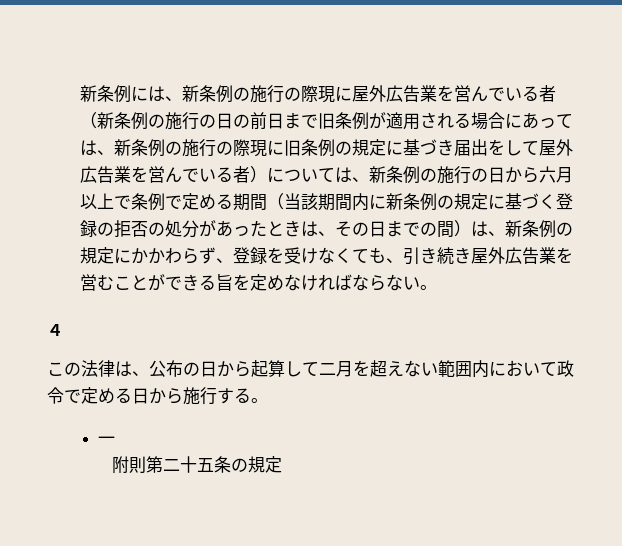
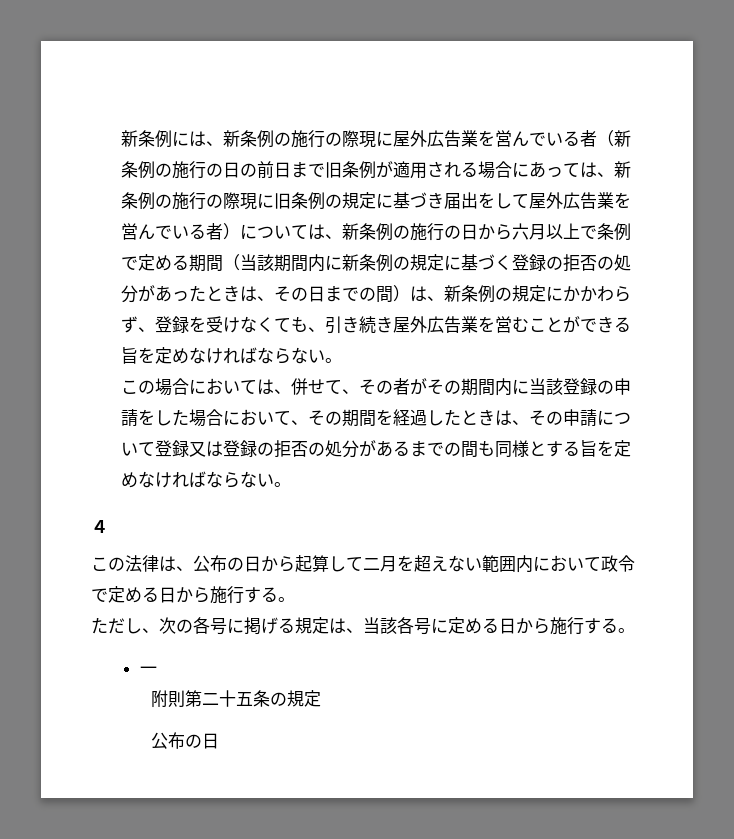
+ この場合においては、併せて、その者がその期間内に当該登録の申請をした場合において、その期間を経過したときは、その申請について登録又は登録の拒否の処分があるまでの間も同様とする旨を定めなければならない。
+ ただし、次の各号に掲げる規定は、当該各号に定める日から施行する。
  附則第二十五条の規定
+ 公布の日

